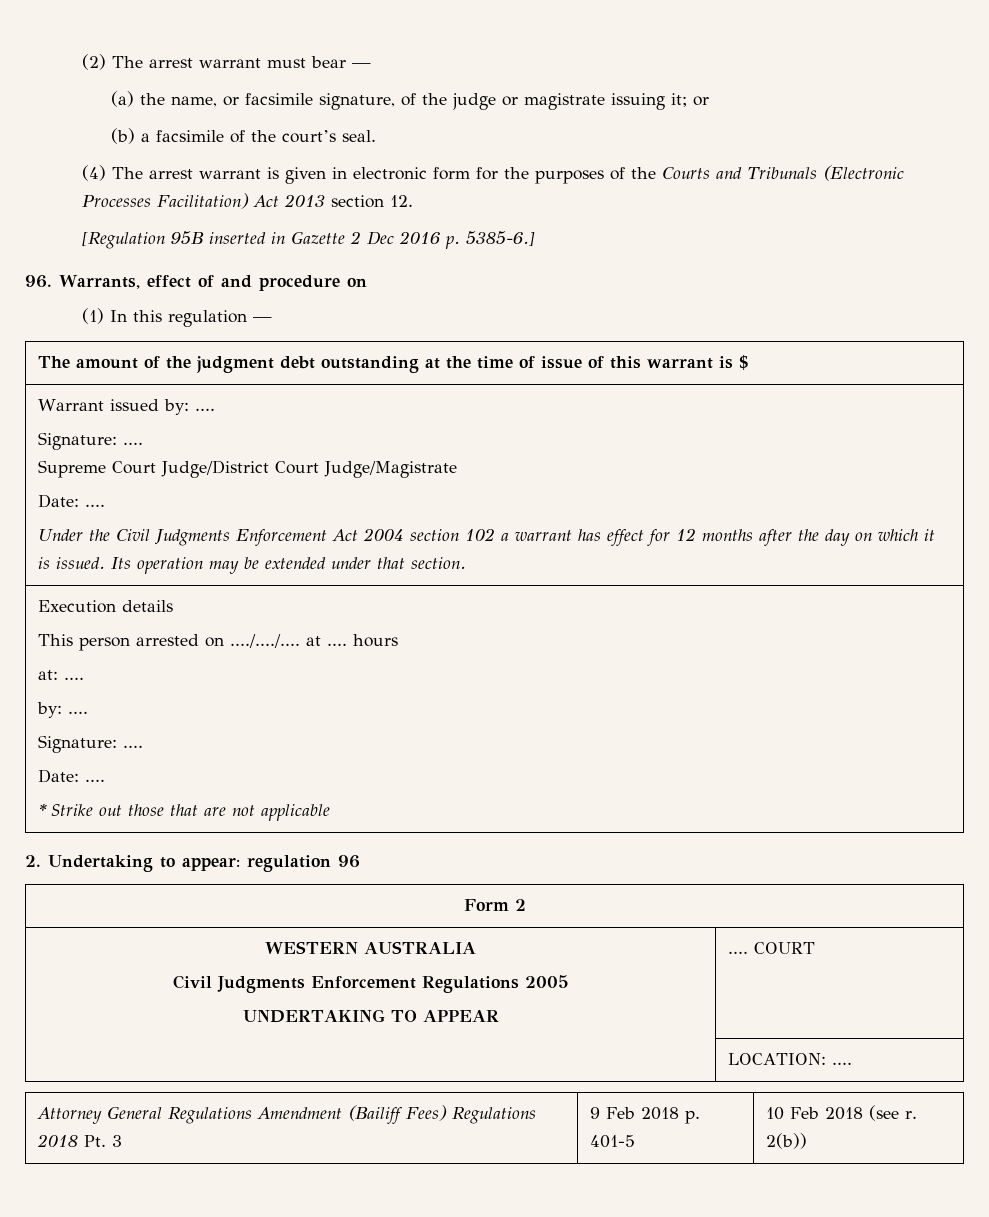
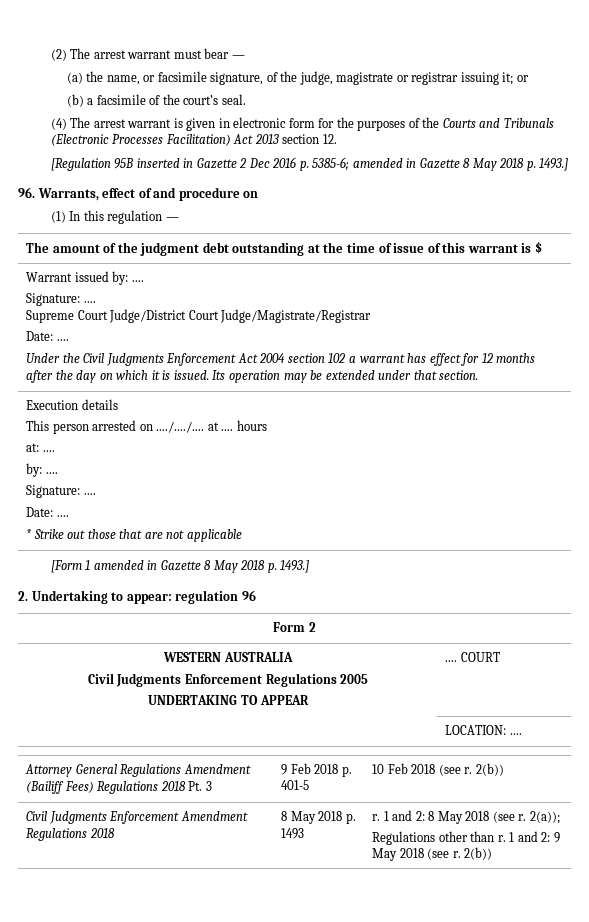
- (a) the name, or facsimile signature, of the judge or magistrate issuing it; or
+ (a) the name, or facsimile signature, of the judge, magistrate or registrar issuing it; or
- [Regulation 95B inserted in Gazette 2 Dec 2016 p. 5385-6.]
+ [Regulation 95B inserted in Gazette 2 Dec 2016 p. 5385-6; amended in Gazette 8 May 2018 p. 1493.]
- Supreme Court Judge/District Court Judge/Magistrate
+ Supreme Court Judge/District Court Judge/Magistrate/Registrar
+ [Form 1 amended in Gazette 8 May 2018 p. 1493.]
+ Civil Judgments Enforcement Amendment Regulations 2018 | 8 May 2018 p. 1493 | r. 1 and 2: 8 May 2018 (see r. 2(a));
+ Regulations other than r. 1 and 2: 9 May 2018 (see r. 2(b))

